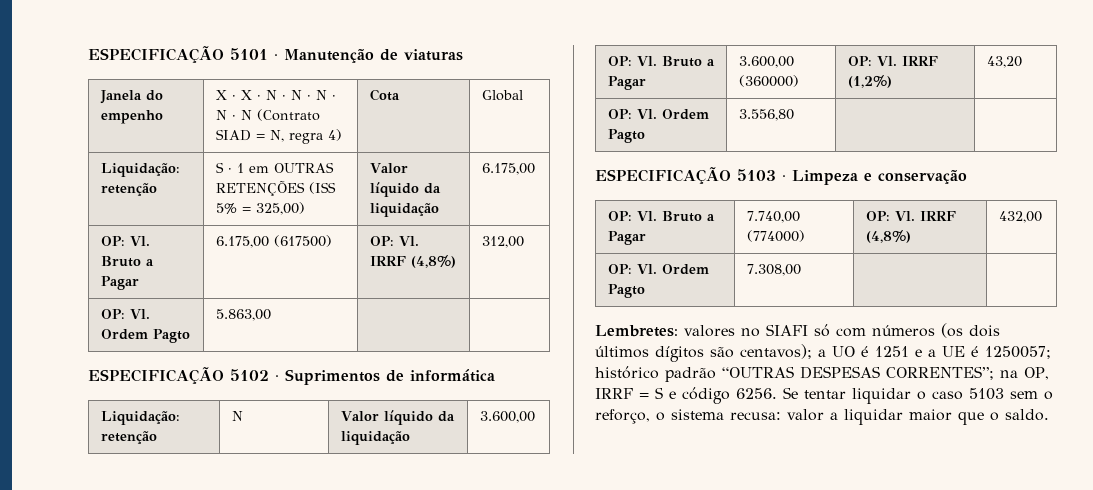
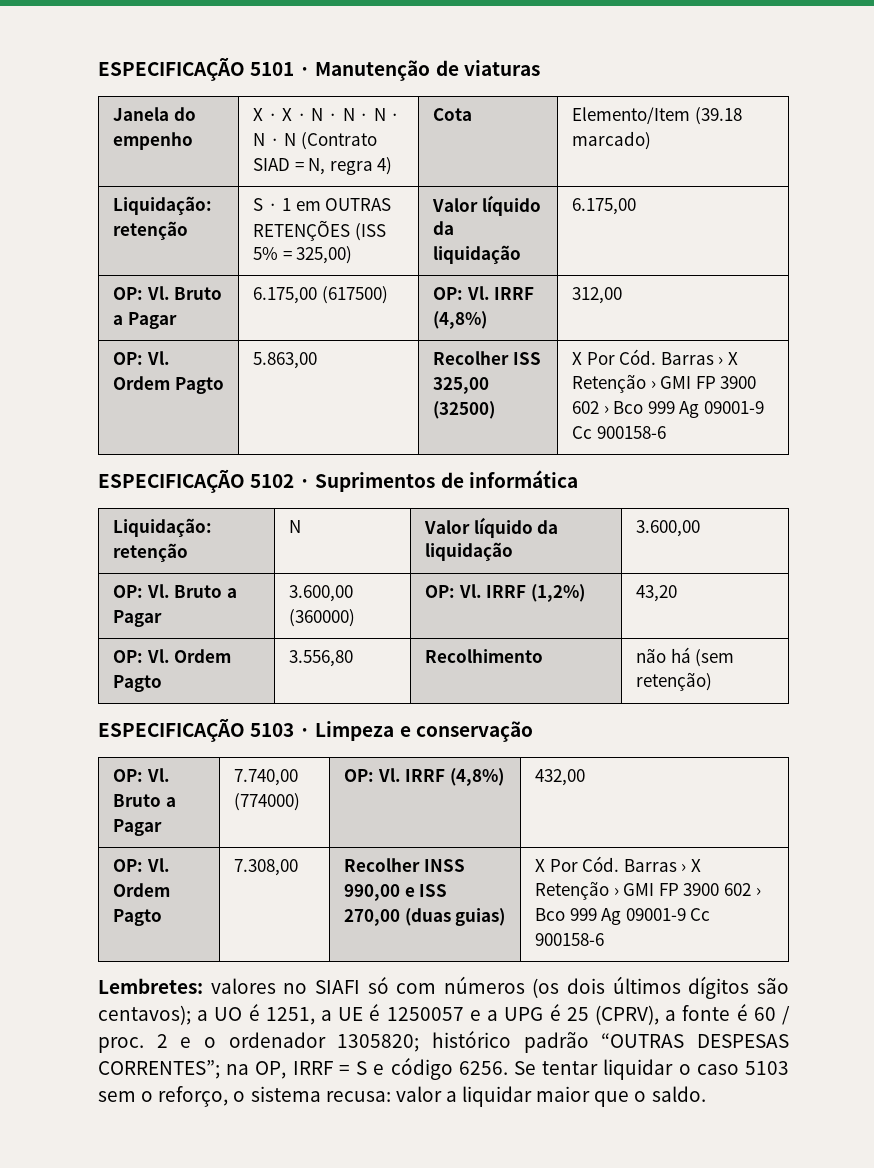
- Janela do empenho | X · X · N · N · N · N · N (Contrato SIAD = N, regra 4) | Cota | Global
+ Janela do empenho | X · X · N · N · N · N · N (Contrato SIAD = N, regra 4) | Cota | Elemento/Item (39.18 marcado)
- OP: Vl. Ordem Pagto | 5.863,00 | |
+ OP: Vl. Ordem Pagto | 5.863,00 | Recolher ISS 325,00 (32500) | X Por Cód. Barras › X Retenção › GMI FP 3900 602 › Bco 999 Ag 09001-9 Cc 900158-6
- OP: Vl. Ordem Pagto | 3.556,80 | |
+ OP: Vl. Ordem Pagto | 3.556,80 | Recolhimento | não há (sem retenção)
- OP: Vl. Ordem Pagto | 7.308,00 | |
+ OP: Vl. Ordem Pagto | 7.308,00 | Recolher INSS 990,00 e ISS 270,00 (duas guias) | X Por Cód. Barras › X Retenção › GMI FP 3900 602 › Bco 999 Ag 09001-9 Cc 900158-6
- Lembretes: valores no SIAFI só com números (os dois últimos dígitos são centavos); a UO é 1251 e a UE é 1250057; histórico padrão “OUTRAS DESPESAS CORRENTES”; na OP, IRRF = S e código 6256.
+ Lembretes: valores no SIAFI só com números (os dois últimos dígitos são centavos); a UO é 1251, a UE é 1250057 e a UPG é 25 (CPRV), a fonte é 60 / proc. 2 e o ordenador 1305820; histórico padrão “OUTRAS DESPESAS CORRENTES”; na OP, IRRF = S e código 6256.

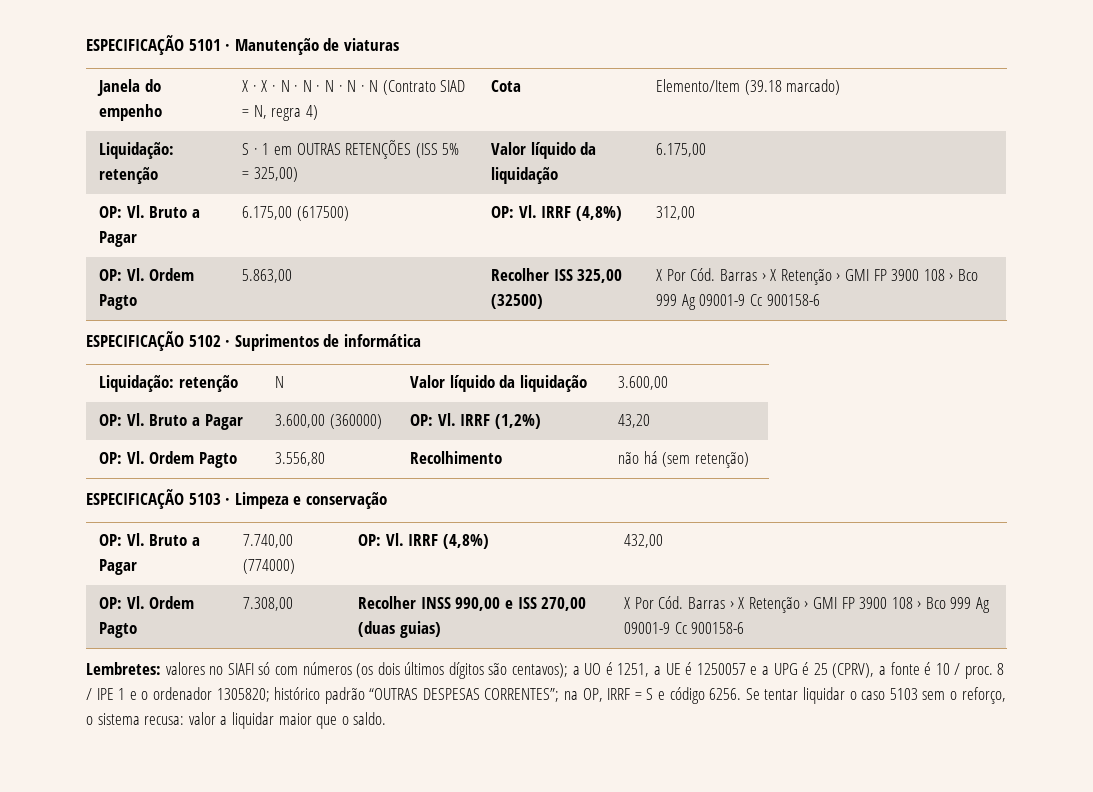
- OP: Vl. Ordem Pagto | 5.863,00 | Recolher ISS 325,00 (32500) | X Por Cód. Barras › X Retenção › GMI FP 3900 602 › Bco 999 Ag 09001-9 Cc 900158-6
+ OP: Vl. Ordem Pagto | 5.863,00 | Recolher ISS 325,00 (32500) | X Por Cód. Barras › X Retenção › GMI FP 3900 108 › Bco 999 Ag 09001-9 Cc 900158-6
- OP: Vl. Ordem Pagto | 7.308,00 | Recolher INSS 990,00 e ISS 270,00 (duas guias) | X Por Cód. Barras › X Retenção › GMI FP 3900 602 › Bco 999 Ag 09001-9 Cc 900158-6
+ OP: Vl. Ordem Pagto | 7.308,00 | Recolher INSS 990,00 e ISS 270,00 (duas guias) | X Por Cód. Barras › X Retenção › GMI FP 3900 108 › Bco 999 Ag 09001-9 Cc 900158-6
- Lembretes: valores no SIAFI só com números (os dois últimos dígitos são centavos); a UO é 1251, a UE é 1250057 e a UPG é 25 (CPRV), a fonte é 60 / proc.
+ Lembretes: valores no SIAFI só com números (os dois últimos dígitos são centavos); a UO é 1251, a UE é 1250057 e a UPG é 25 (CPRV), a fonte é 10 / proc.
- 2 e o ordenador 1305820; histórico padrão “OUTRAS DESPESAS CORRENTES”; na OP, IRRF = S e código 6256.
+ 8 / IPE 1 e o ordenador 1305820; histórico padrão “OUTRAS DESPESAS CORRENTES”; na OP, IRRF = S e código 6256.

